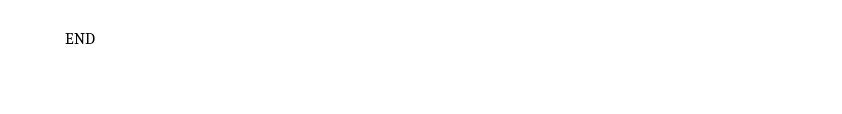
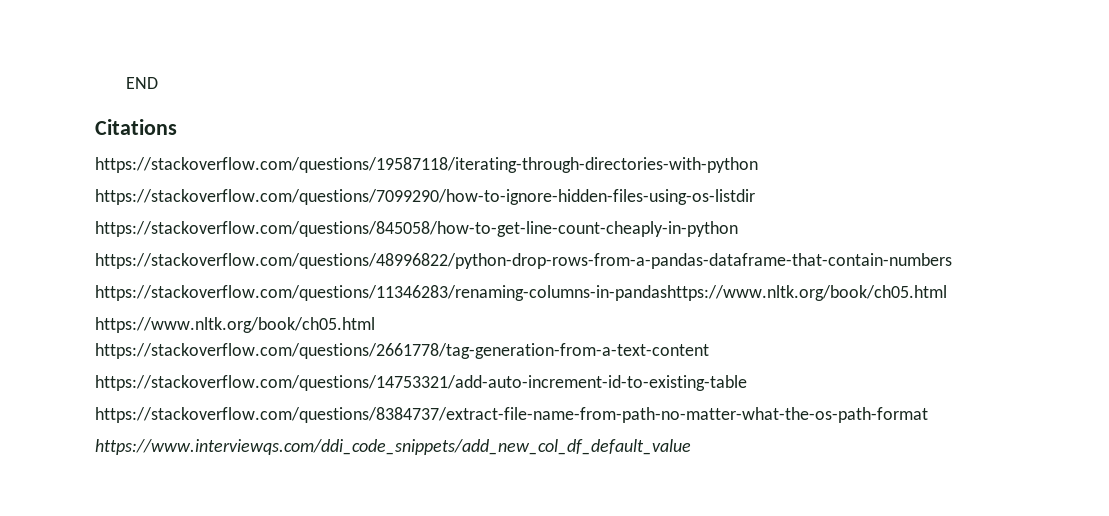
+ Citations
+ https://stackoverflow.com/questions/19587118/iterating-through-directories-with-python
+ https://stackoverflow.com/questions/7099290/how-to-ignore-hidden-files-using-os-listdir
+ https://stackoverflow.com/questions/845058/how-to-get-line-count-cheaply-in-python
+ https://stackoverflow.com/questions/48996822/python-drop-rows-from-a-pandas-dataframe-that-contain-numbers
+ https://stackoverflow.com/questions/11346283/renaming-columns-in-pandashttps://www.nltk.org/book/ch05.html
+ https://www.nltk.org/book/ch05.html
+ https://stackoverflow.com/questions/2661778/tag-generation-from-a-text-content
+ https://stackoverflow.com/questions/14753321/add-auto-increment-id-to-existing-table
+ https://stackoverflow.com/questions/8384737/extract-file-name-from-path-no-matter-what-the-os-path-format
+ https://www.interviewqs.com/ddi_code_snippets/add_new_col_df_default_value

